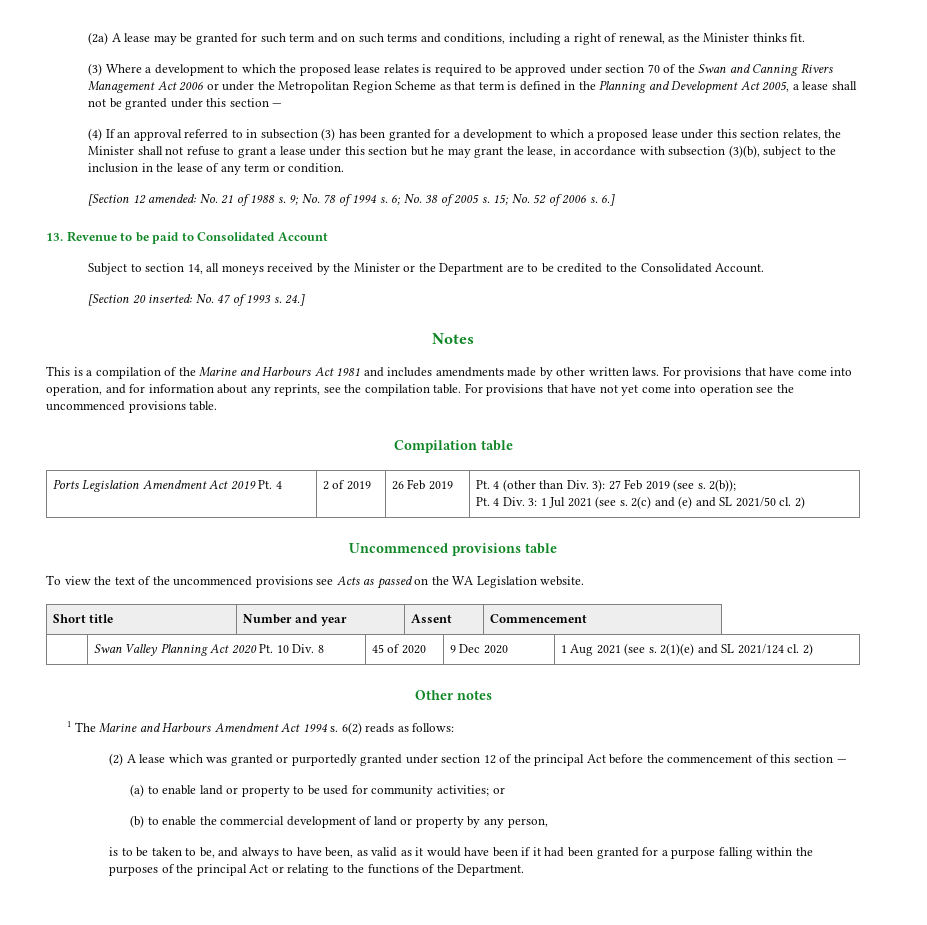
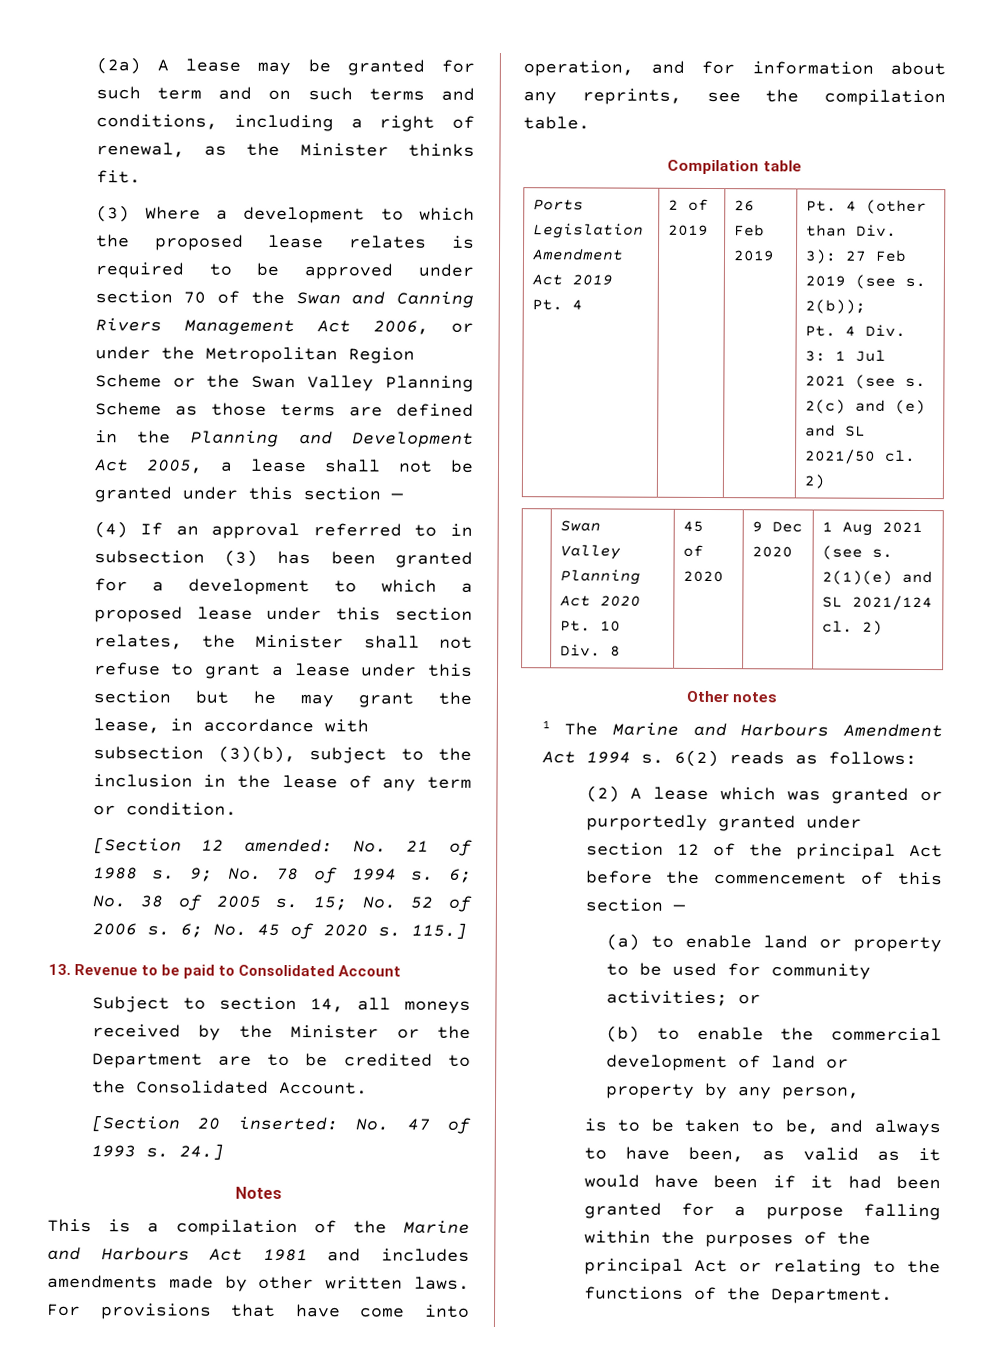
- (3) Where a development to which the proposed lease relates is required to be approved under section 70 of the Swan and Canning Rivers Management Act 2006 or under the Metropolitan Region Scheme as that term is defined in the Planning and Development Act 2005, a lease shall not be granted under this section —
+ (3) Where a development to which the proposed lease relates is required to be approved under section 70 of the Swan and Canning Rivers Management Act 2006, or under the Metropolitan Region Scheme or the Swan Valley Planning Scheme as those terms are defined in the Planning and Development Act 2005, a lease shall not be granted under this section —
- 6.]
+ 6; No. 45 of 2020 s. 115.]
- For provisions that have not yet come into operation see the uncommenced provisions table.
- Uncommenced provisions table
- To view the text of the uncommenced provisions see Acts as passed on the WA Legislation website.
- Short title | Number and year | Assent | Commencement

